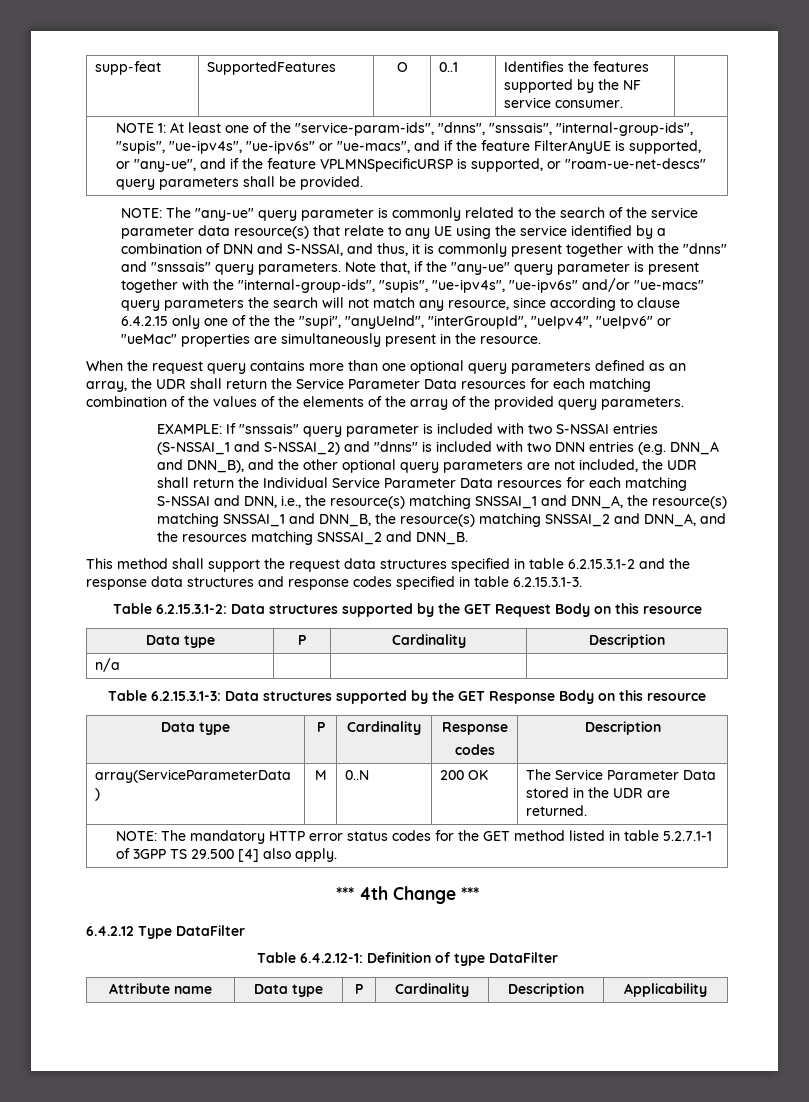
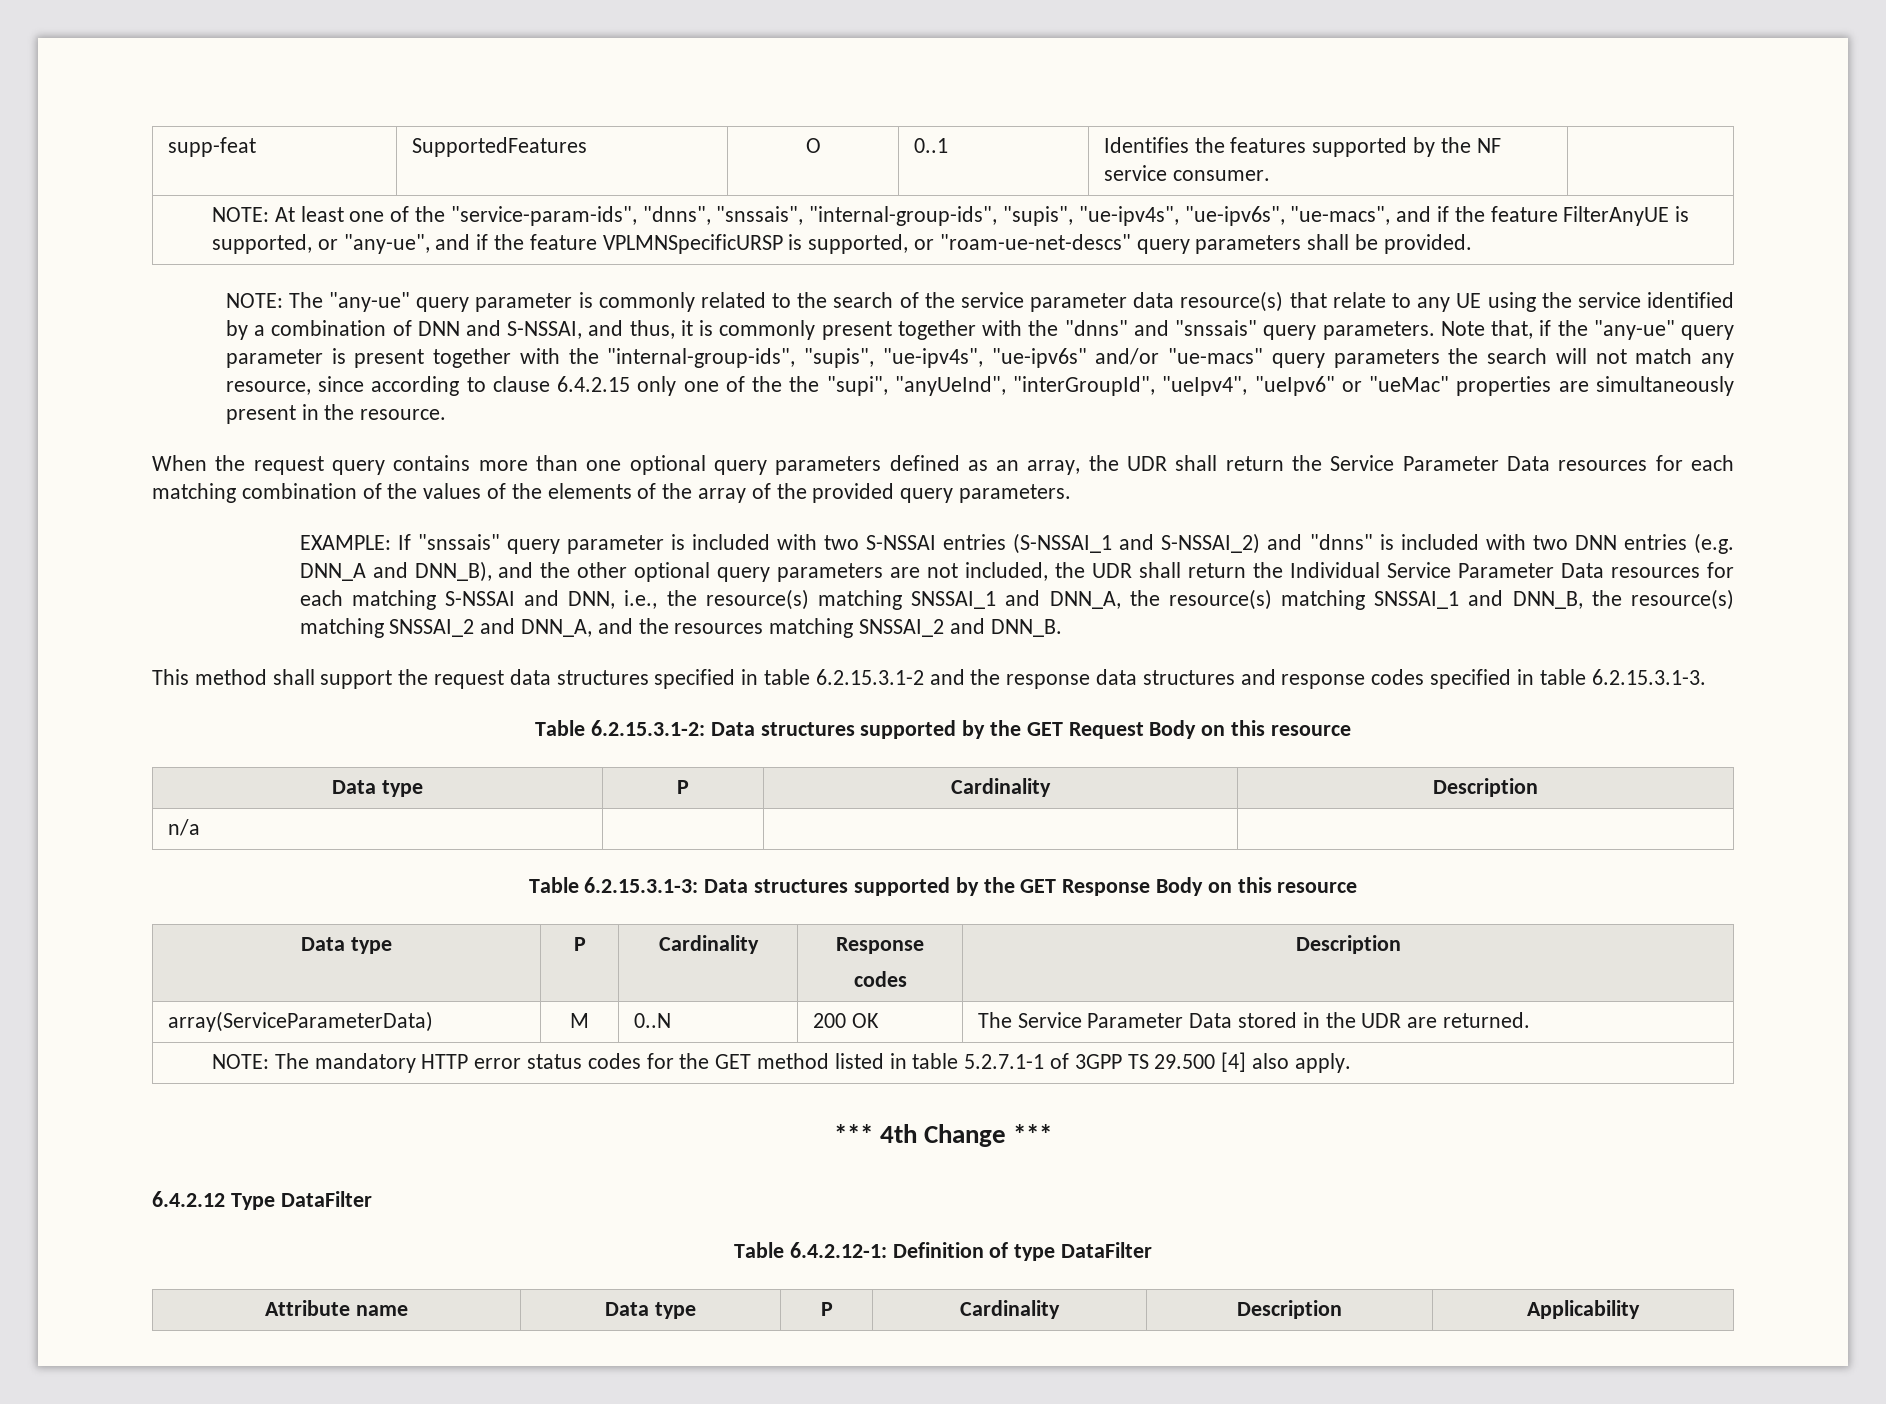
- NOTE 1: At least one of the "service-param-ids", "dnns", "snssais", "internal-group-ids", "supis", "ue-ipv4s", "ue-ipv6s" or "ue-macs", and if the feature FilterAnyUE is supported, or "any-ue", and if the feature VPLMNSpecificURSP is supported, or "roam-ue-net-descs" query parameters shall be provided.
+ NOTE: At least one of the "service-param-ids", "dnns", "snssais", "internal-group-ids", "supis", "ue-ipv4s", "ue-ipv6s", "ue-macs", and if the feature FilterAnyUE is supported, or "any-ue", and if the feature VPLMNSpecificURSP is supported, or "roam-ue-net-descs" query parameters shall be provided.

